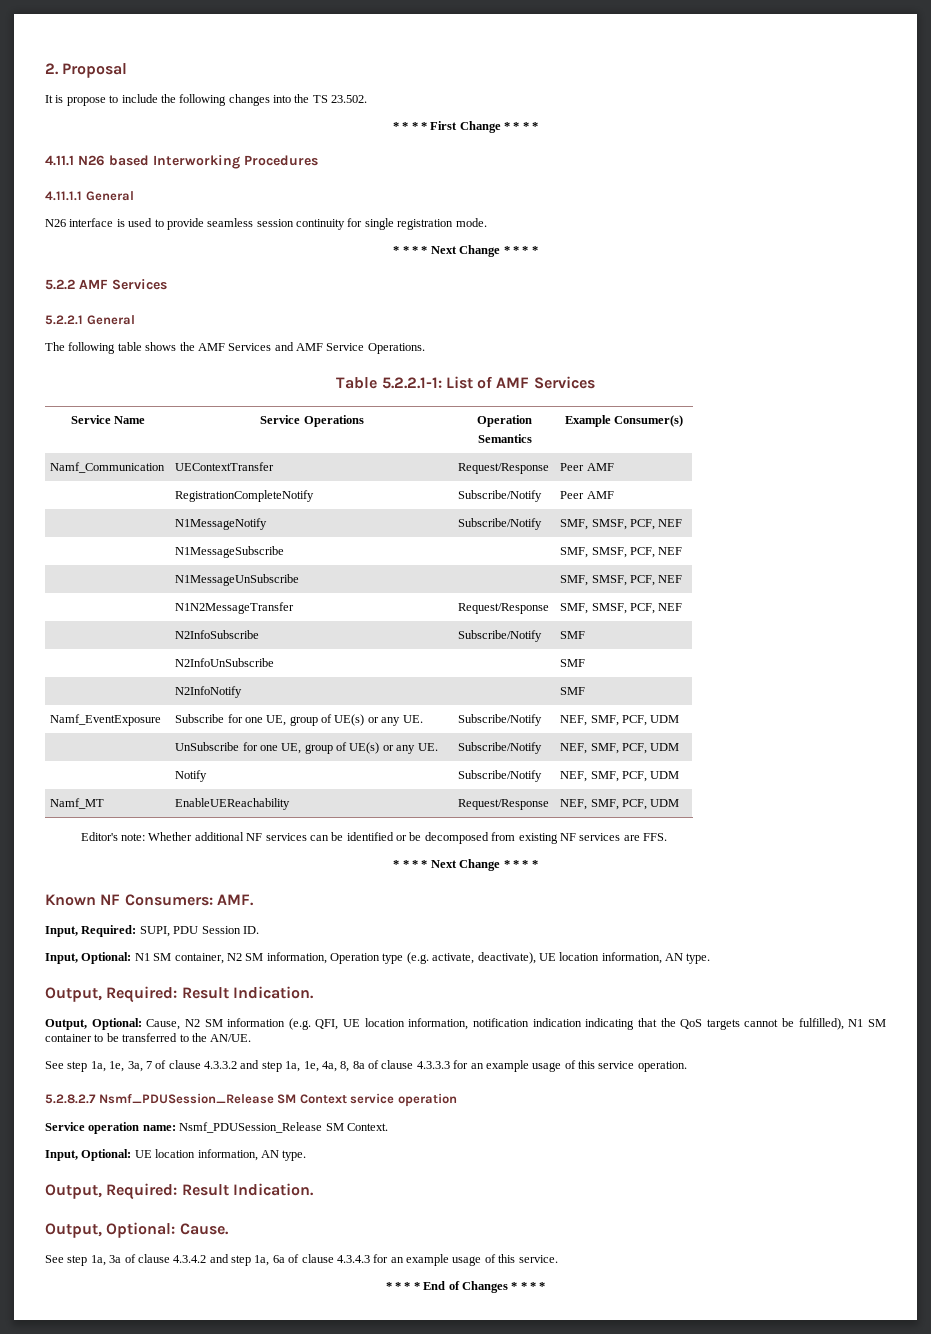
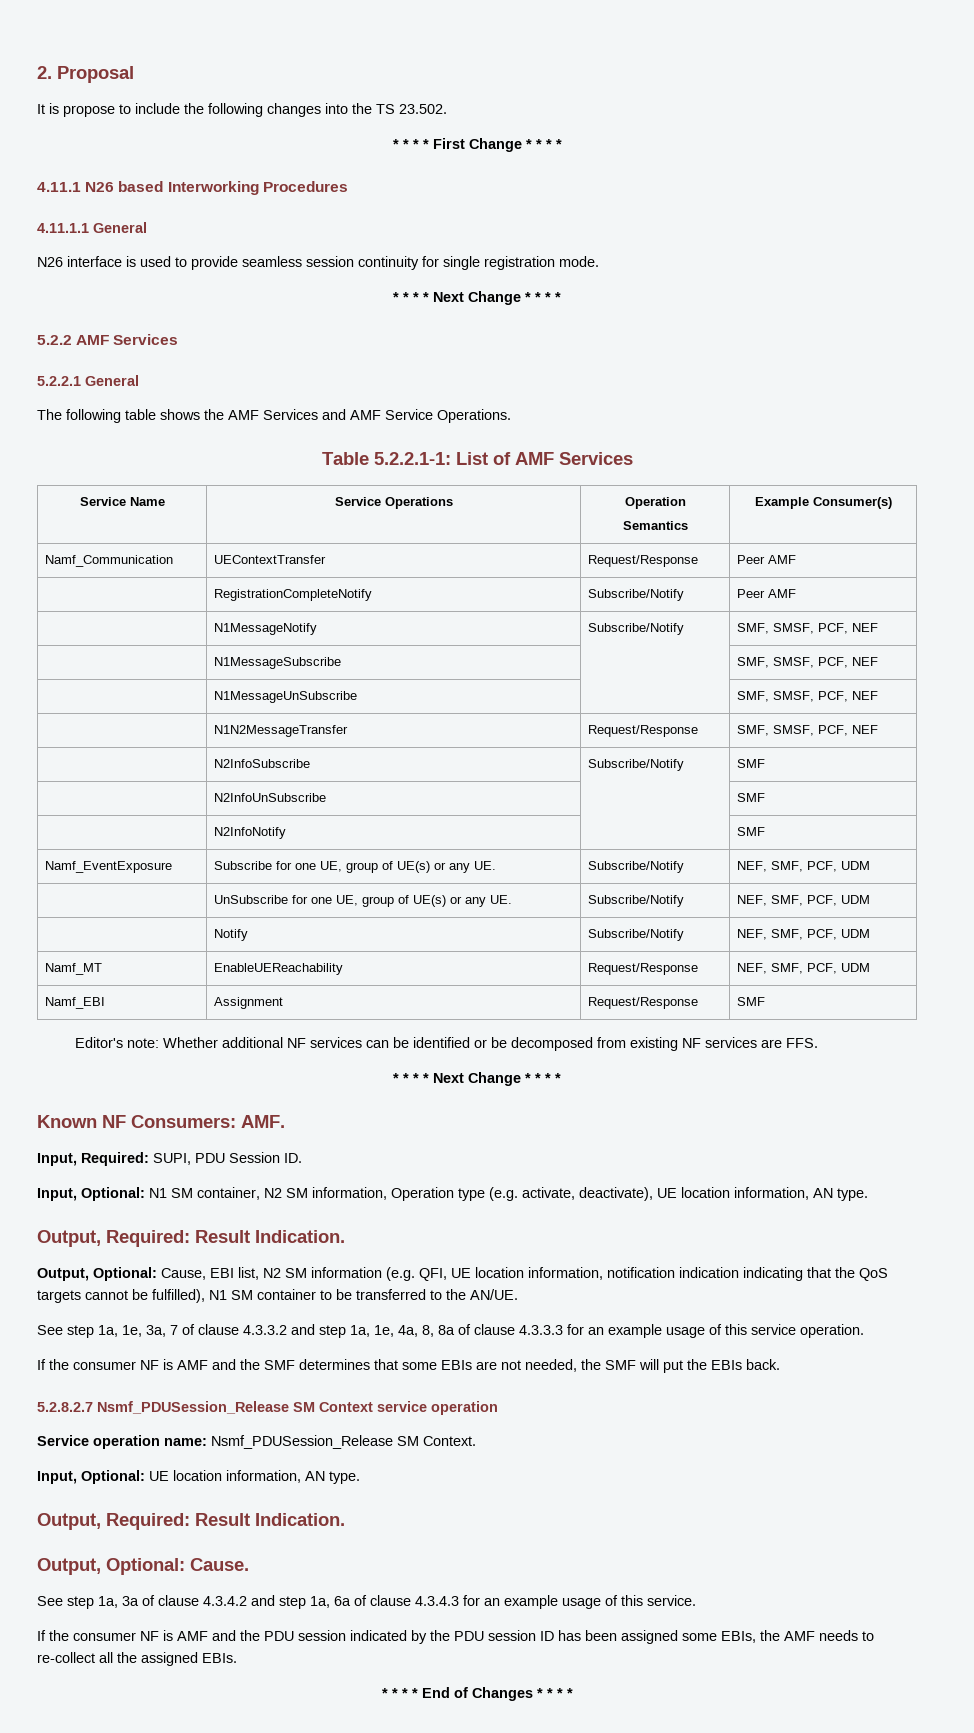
+ Namf_EBI | Assignment | Request/Response | SMF
- Output, Optional: Cause, N2 SM information (e.g. QFI, UE location information, notification indication indicating that the QoS targets cannot be fulfilled), N1 SM container to be transferred to the AN/UE.
+ Output, Optional: Cause, EBI list, N2 SM information (e.g. QFI, UE location information, notification indication indicating that the QoS targets cannot be fulfilled), N1 SM container to be transferred to the AN/UE.
+ If the consumer NF is AMF and the SMF determines that some EBIs are not needed, the SMF will put the EBIs back.
+ If the consumer NF is AMF and the PDU session indicated by the PDU session ID has been assigned some EBIs, the AMF needs to re-collect all the assigned EBIs.

